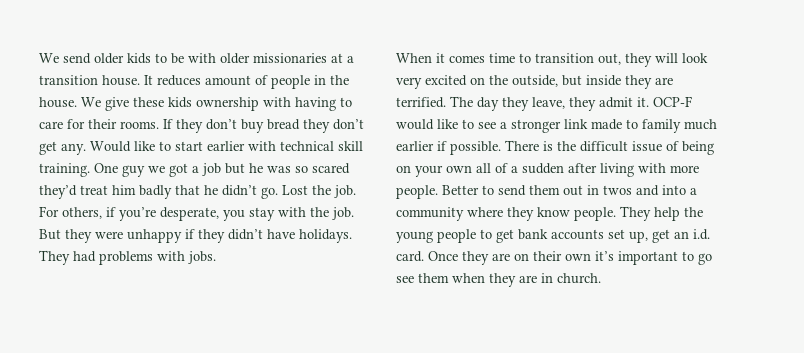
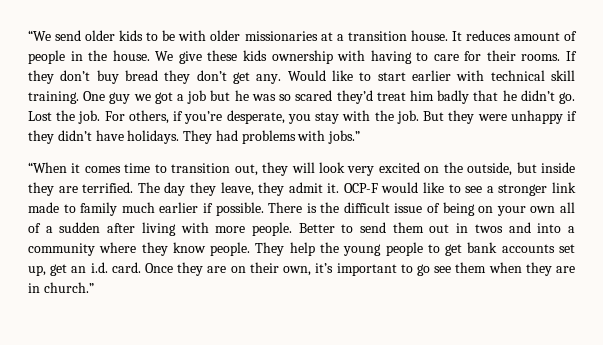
- We send older kids to be with older missionaries at a transition house.
+ “We send older kids to be with older missionaries at a transition house.
- They had problems with jobs.
- When it comes time to transition out, they will look very excited on the outside, but inside they are terrified.
+ They had problems with jobs.”
+ “When it comes time to transition out, they will look very excited on the outside, but inside they are terrified.
- Once they are on their own it’s important to go see them when they are in church.
+ Once they are on their own, it’s important to go see them when they are in church.”

